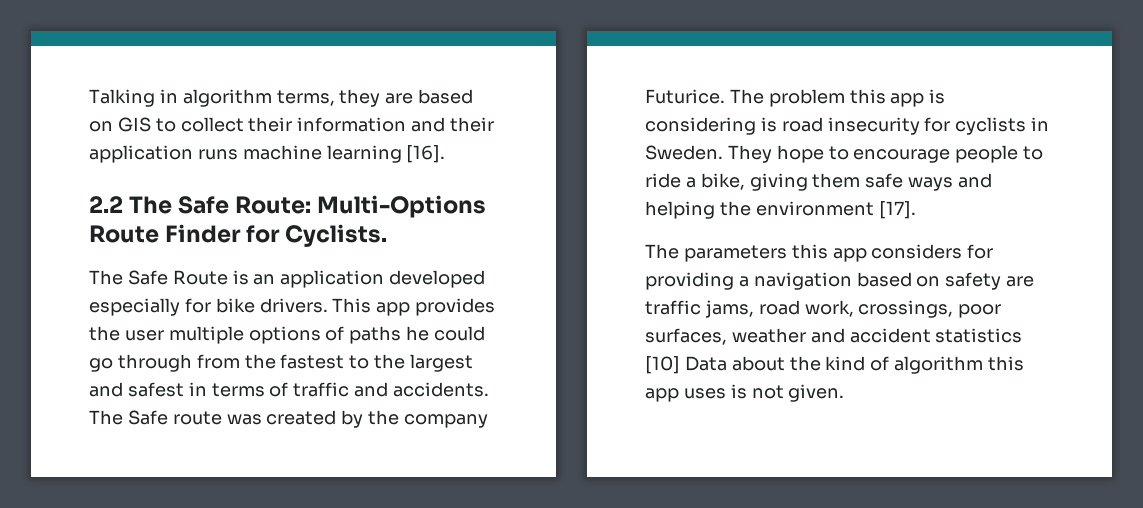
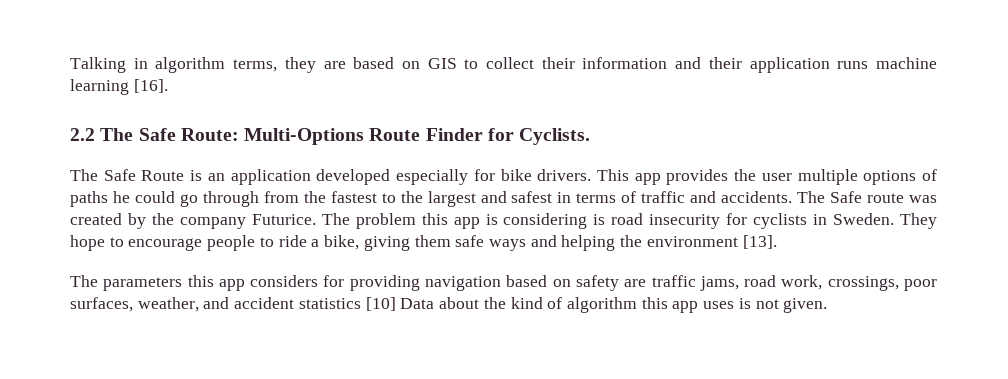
- They hope to encourage people to ride a bike, giving them safe ways and helping the environment [17].
+ They hope to encourage people to ride a bike, giving them safe ways and helping the environment [13].
- The parameters this app considers for providing a navigation based on safety are traffic jams, road work, crossings, poor surfaces, weather and accident statistics [10] Data about the kind of algorithm this app uses is not given.
+ The parameters this app considers for providing navigation based on safety are traffic jams, road work, crossings, poor surfaces, weather, and accident statistics [10] Data about the kind of algorithm this app uses is not given.

